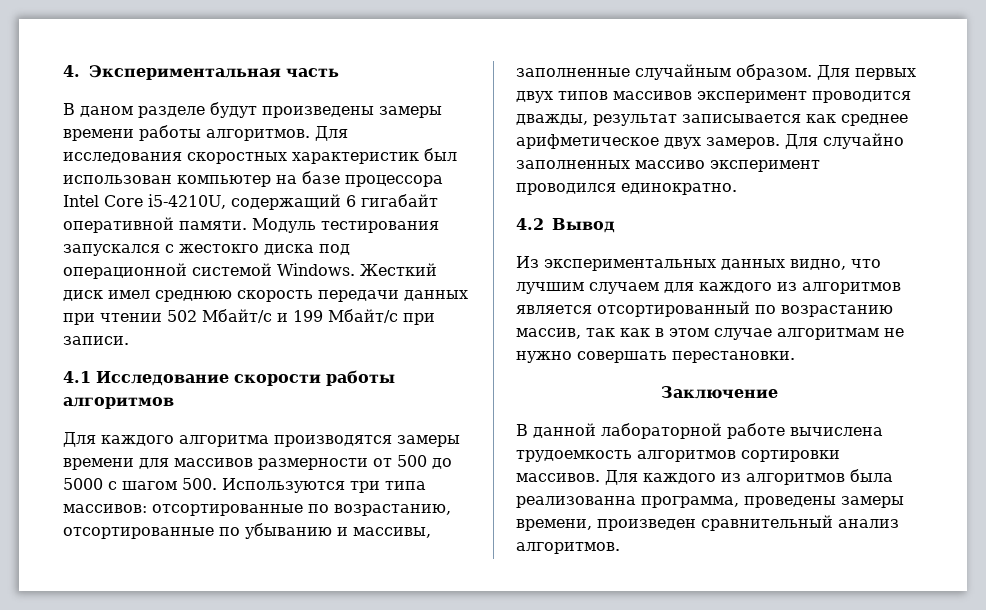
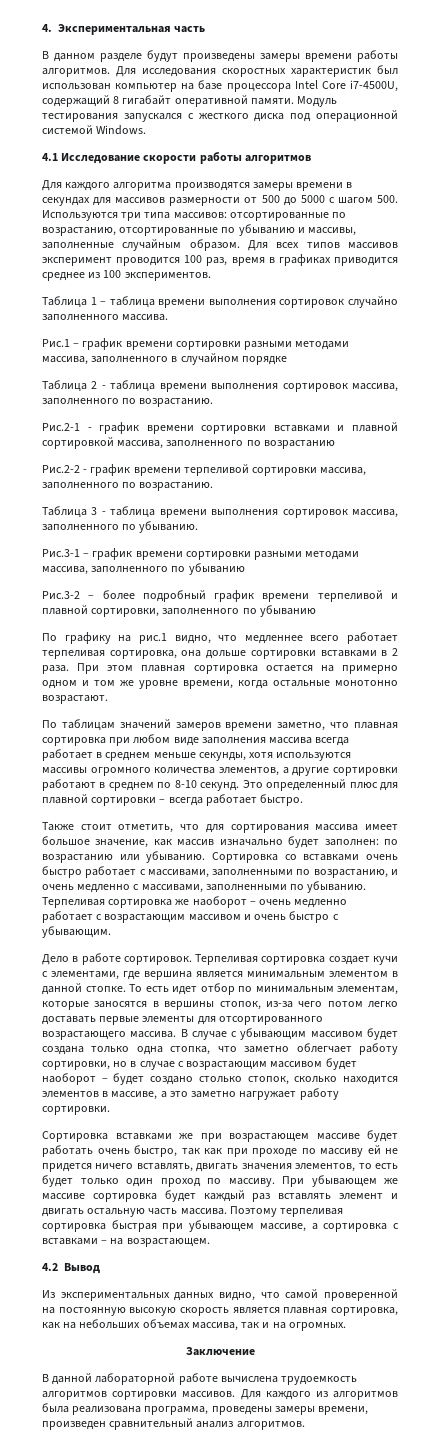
- В даном разделе будут произведены замеры времени работы алгоритмов.
+ В данном разделе будут произведены замеры времени работы алгоритмов.
- Для исследования скоростных характеристик был использован компьютер на базе процессора Intel Core i5-4210U, содержащий 6 гигабайт оперативной памяти.
+ Для исследования скоростных характеристик был использован компьютер на базе процессора Intel Core i7-4500U, содержащий 8 гигабайт оперативной памяти.
- Модуль тестирования запускался с жестокго диска под операционной системой Windows. Жесткий диск имел среднюю скорость передачи данных при чтении 502 Мбайт/с и 199 Мбайт/с при записи.
+ Модуль тестирования запускался с жесткого диска под операционной системой Windows.
- Для каждого алгоритма производятся замеры времени для массивов размерности от 500 до 5000 с шагом 500. Используются три типа массивов: отсортированные по возрастанию, отсортированные по убыванию и массивы, заполненные случайным образом.
+ Для каждого алгоритма производятся замеры времени в секундах для массивов размерности от 500 до 5000 с шагом 500. Используются три типа массивов: отсортированные по возрастанию, отсортированные по убыванию и массивы, заполненные случайным образом.
- Для первых двух типов массивов эксперимент проводится дважды, результат записывается как среднее арифметическое двух замеров. Для случайно заполненных массиво эксперимент проводился единократно.
+ Для всех типов массивов эксперимент проводится 100 раз, время в графиках приводится среднее из 100 экспериментов.
+ Таблица 1 – таблица времени выполнения сортировок случайно заполненного массива.
+ Рис.1 – график времени сортировки разными методами массива, заполненного в случайном порядке
+ Таблица 2 - таблица времени выполнения сортировок массива, заполненного по возрастанию.
+ Рис.2-1 - график времени сортировки вставками и плавной сортировкой массива, заполненного по возрастанию
+ Рис.2-2 - график времени терпеливой сортировки массива, заполненного по возрастанию.
+ Таблица 3 - таблица времени выполнения сортировок массива, заполненного по убыванию.
+ Рис.3-1 – график времени сортировки разными методами массива, заполненного по убыванию
+ Рис.3-2 – более подробный график времени терпеливой и плавной сортировки, заполненного по убыванию
+ По графику на рис.1 видно, что медленнее всего работает терпеливая сортировка, она дольше сортировки вставками в 2 раза. При этом плавная сортировка остается на примерно одном и том же уровне времени, когда остальные монотонно возрастают.
+ По таблицам значений замеров времени заметно, что плавная сортировка при любом виде заполнения массива всегда работает в среднем меньше секунды, хотя используются массивы огромного количества элементов, а другие сортировки работают в среднем по 8-10 секунд. Это определенный плюс для плавной сортировки – всегда работает быстро.
+ Также стоит отметить, что для сортирования массива имеет большое значение, как массив изначально будет заполнен: по возрастанию или убыванию. Сортировка со вставками очень быстро работает с массивами, заполненными по возрастанию, и очень медленно с массивами, заполненными по убыванию. Терпеливая сортировка же наоборот – очень медленно работает с возрастающим массивом и очень быстро с убывающим.
+ Дело в работе сортировок. Терпеливая сортировка создает кучи с элементами, где вершина является минимальным элементом в данной стопке. То есть идет отбор по минимальным элементам, которые заносятся в вершины стопок, из-за чего потом легко доставать первые элементы для отсортированного возрастающего массива. В случае с убывающим массивом будет создана только одна стопка, что заметно облегчает работу сортировки, но в случае с возрастающим массивом будет наоборот – будет создано столько стопок, сколько находится элементов в массиве, а это заметно нагружает работу сортировки.
+ Сортировка вставками же при возрастающем массиве будет работать очень быстро, так как при проходе по массиву ей не придется ничего вставлять, двигать значения элементов, то есть будет только один проход по массиву. При убывающем же массиве сортировка будет каждый раз вставлять элемент и двигать остальную часть массива. Поэтому терпеливая сортировка быстрая при убывающем массиве, а сортировка с вставками – на возрастающем.
- Из экспериментальных данных видно, что лучшим случаем для каждого из алгоритмов является отсортированный по возрастанию массив, так как в этом случае алгоритмам не нужно совершать перестановки.
+ Из экспериментальных данных видно, что самой проверенной на постоянную высокую скорость является плавная сортировка, как на небольших объемах массива, так и на огромных.
- Для каждого из алгоритмов была реализованна программа, проведены замеры времени, произведен сравнительный анализ алгоритмов.
+ Для каждого из алгоритмов была реализована программа, проведены замеры времени, произведен сравнительный анализ алгоритмов.

